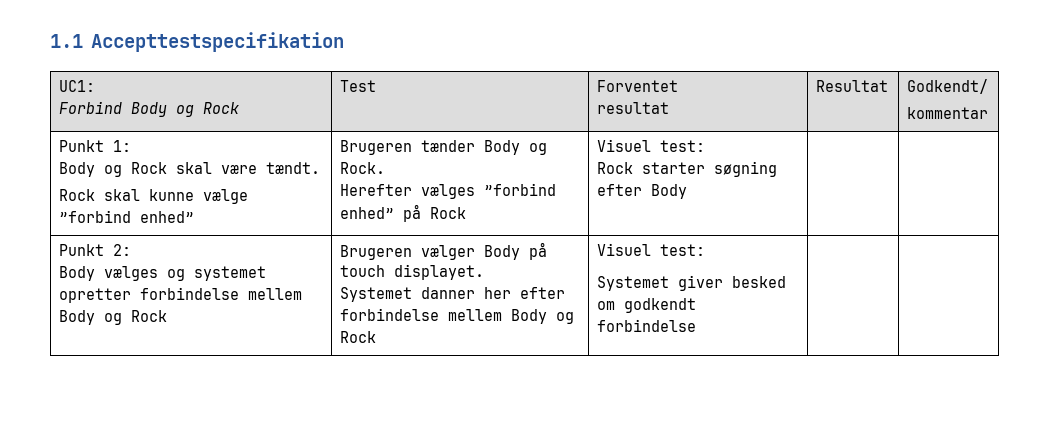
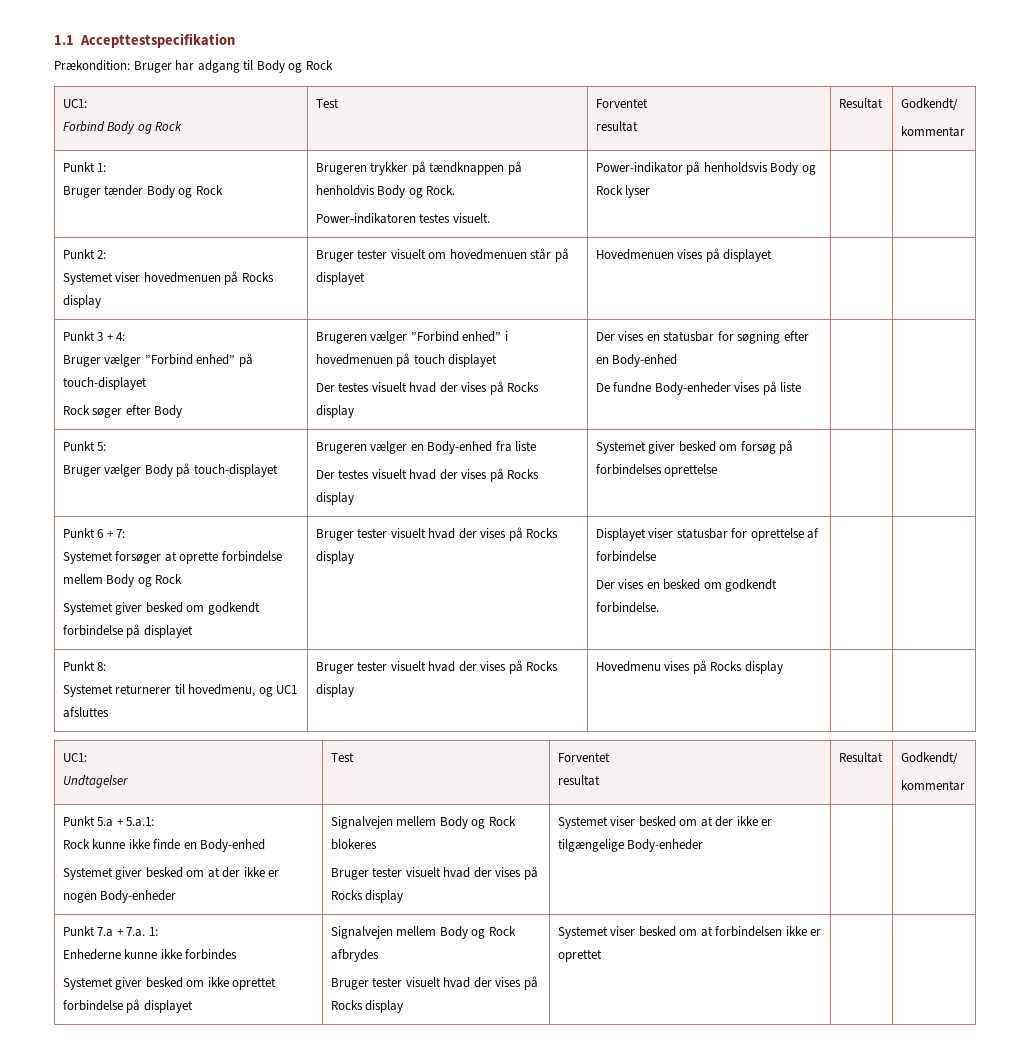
+ Prækondition: Bruger har adgang til Body og Rock
  Punkt 1:
- Body og Rock skal være tændt.
- Rock skal kunne vælge ”forbind enhed” | Brugeren tænder Body og Rock.
- Herefter vælges ”forbind enhed” på Rock | Visuel test:
- Rock starter søgning efter Body | |
+ Bruger tænder Body og Rock | Brugeren trykker på tændknappen på henholdvis Body og Rock.
+ Power-indikatoren testes visuelt. | Power-indikator på henholdsvis Body og Rock lyser | |
  Punkt 2:
- Body vælges og systemet opretter forbindelse mellem Body og Rock | Brugeren vælger Body på touch displayet.
- Systemet danner her efter forbindelse mellem Body og Rock | Visuel test:
- Systemet giver besked om godkendt forbindelse | |
+ Systemet viser hovedmenuen på Rocks display | Bruger tester visuelt om hovedmenuen står på displayet | Hovedmenuen vises på displayet | |
+ Punkt 3 + 4:
+ Bruger vælger ”Forbind enhed” på touch-displayet
+ Rock søger efter Body | Brugeren vælger ”Forbind enhed” i hovedmenuen på touch displayet
+ Der testes visuelt hvad der vises på Rocks display | Der vises en statusbar for søgning efter en Body-enhed
+ De fundne Body-enheder vises på liste | |
+ Punkt 5:
+ Bruger vælger Body på touch-displayet | Brugeren vælger en Body-enhed fra liste
+ Der testes visuelt hvad der vises på Rocks display | Systemet giver besked om forsøg på forbindelses oprettelse | |
+ Punkt 6 + 7:
+ Systemet forsøger at oprette forbindelse mellem Body og Rock
+ Systemet giver besked om godkendt forbindelse på displayet | Bruger tester visuelt hvad der vises på Rocks display | Displayet viser statusbar for oprettelse af forbindelse
+ Der vises en besked om godkendt forbindelse. | |
+ Punkt 8:
+ Systemet returnerer til hovedmenu, og UC1 afsluttes | Bruger tester visuelt hvad der vises på Rocks display | Hovedmenu vises på Rocks display | |
+ UC1:
+ Undtagelser | Test | Forventet
+ resultat | Resultat | Godkendt/
+ kommentar
+ Punkt 5.a + 5.a.1:
+ Rock kunne ikke finde en Body-enhed
+ Systemet giver besked om at der ikke er nogen Body-enheder | Signalvejen mellem Body og Rock blokeres
+ Bruger tester visuelt hvad der vises på Rocks display | Systemet viser besked om at der ikke er tilgængelige Body-enheder | |
+ Punkt 7.a + 7.a. 1:
+ Enhederne kunne ikke forbindes
+ Systemet giver besked om ikke oprettet forbindelse på displayet | Signalvejen mellem Body og Rock afbrydes
+ Bruger tester visuelt hvad der vises på Rocks display | Systemet viser besked om at forbindelsen ikke er oprettet

